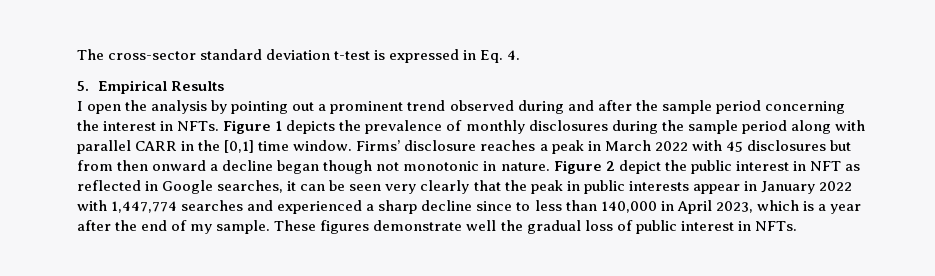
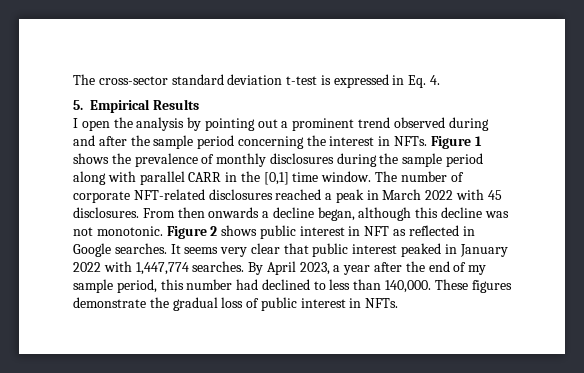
- Figure 1 depicts the prevalence of monthly disclosures during the sample period along with parallel CARR in the [0,1] time window.
+ Figure 1 shows the prevalence of monthly disclosures during the sample period along with parallel CARR in the [0,1] time window.
- Firms’ disclosure reaches a peak in March 2022 with 45 disclosures but from then onward a decline began though not monotonic in nature. Figure 2 depict the public interest in NFT as reflected in Google searches, it can be seen very clearly that the peak in public interests appear in January 2022 with 1,447,774 searches and experienced a sharp decline since to less than 140,000 in April 2023, which is a year after the end of my sample.
+ The number of corporate NFT-related disclosures reached a peak in March 2022 with 45 disclosures. From then onwards a decline began, although this decline was not monotonic. Figure 2 shows public interest in NFT as reflected in Google searches. It seems very clear that public interest peaked in January 2022 with 1,447,774 searches. By April 2023, a year after the end of my sample period, this number had declined to less than 140,000.
- These figures demonstrate well the gradual loss of public interest in NFTs.
+ These figures demonstrate the gradual loss of public interest in NFTs.

